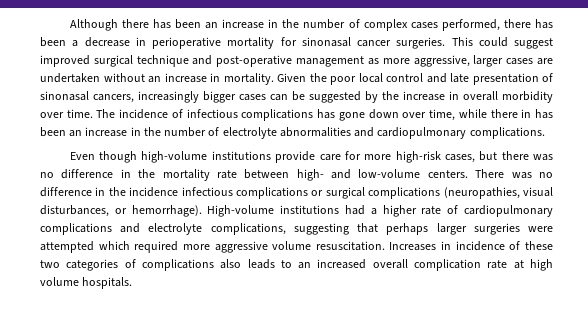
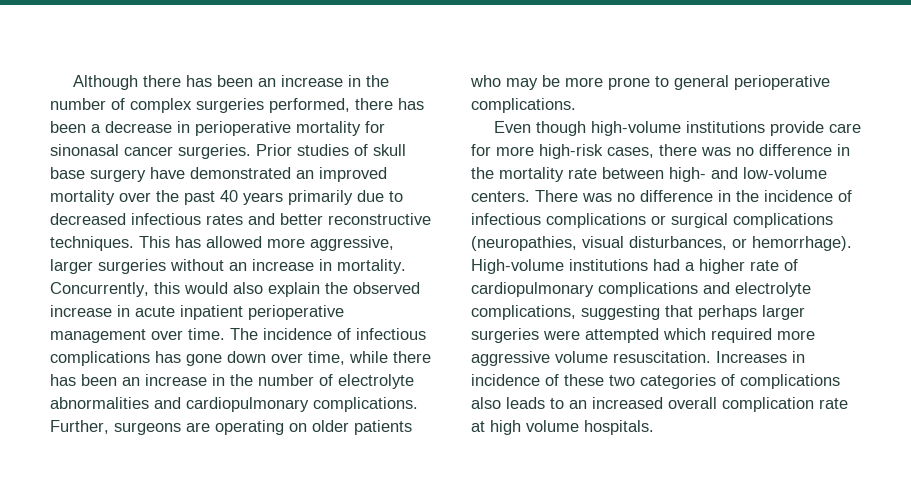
- Although there has been an increase in the number of complex cases performed, there has been a decrease in perioperative mortality for sinonasal cancer surgeries.
+ Although there has been an increase in the number of complex surgeries performed, there has been a decrease in perioperative mortality for sinonasal cancer surgeries.
- This could suggest improved surgical technique and post-operative management as more aggressive, larger cases are undertaken without an increase in mortality.
+ Prior studies of skull base surgery have demonstrated an improved mortality over the past 40 years primarily due to decreased infectious rates and better reconstructive techniques. This has allowed more aggressive, larger surgeries without an increase in mortality.
- Given the poor local control and late presentation of sinonasal cancers, increasingly bigger cases can be suggested by the increase in overall morbidity over time.
+ Concurrently, this would also explain the observed increase in acute inpatient perioperative management over time.
- The incidence of infectious complications has gone down over time, while there in has been an increase in the number of electrolyte abnormalities and cardiopulmonary complications.
+ The incidence of infectious complications has gone down over time, while there has been an increase in the number of electrolyte abnormalities and cardiopulmonary complications. Further, surgeons are operating on older patients who may be more prone to general perioperative complications.
- Even though high-volume institutions provide care for more high-risk cases, but there was no difference in the mortality rate between high- and low-volume centers.
+ Even though high-volume institutions provide care for more high-risk cases, there was no difference in the mortality rate between high- and low-volume centers.
- There was no difference in the incidence infectious complications or surgical complications (neuropathies, visual disturbances, or hemorrhage).
+ There was no difference in the incidence of infectious complications or surgical complications (neuropathies, visual disturbances, or hemorrhage).

